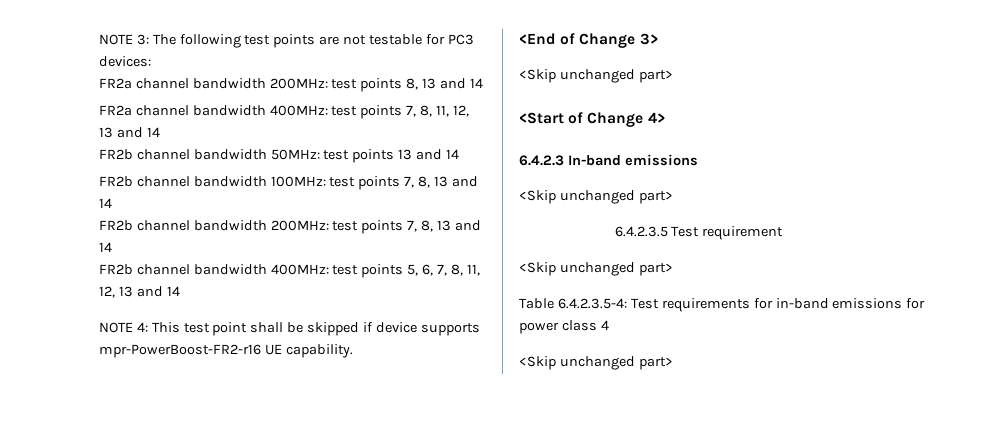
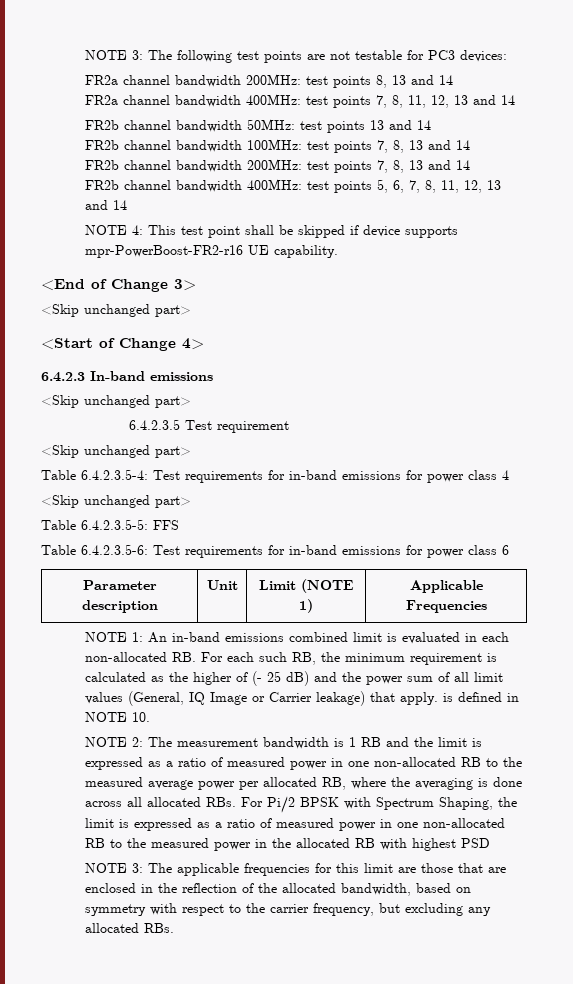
+ Table 6.4.2.3.5-5: FFS
+ Table 6.4.2.3.5-6: Test requirements for in-band emissions for power class 6
+ Parameter description | Unit | Limit (NOTE 1) | Applicable Frequencies
+ NOTE 1: An in-band emissions combined limit is evaluated in each non-allocated RB. For each such RB, the minimum requirement is calculated as the higher of (- 25 dB) and the power sum of all limit values (General, IQ Image or Carrier leakage) that apply. is defined in NOTE 10.
+ NOTE 2: The measurement bandwidth is 1 RB and the limit is expressed as a ratio of measured power in one non-allocated RB to the measured average power per allocated RB, where the averaging is done across all allocated RBs. For Pi/2 BPSK with Spectrum Shaping, the limit is expressed as a ratio of measured power in one non-allocated RB to the measured power in the allocated RB with highest PSD
+ NOTE 3: The applicable frequencies for this limit are those that are enclosed in the reflection of the allocated bandwidth, based on symmetry with respect to the carrier frequency, but excluding any allocated RBs.

